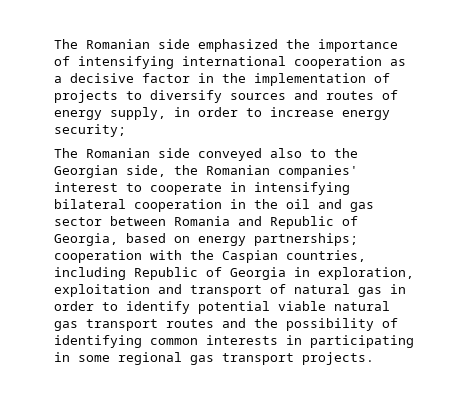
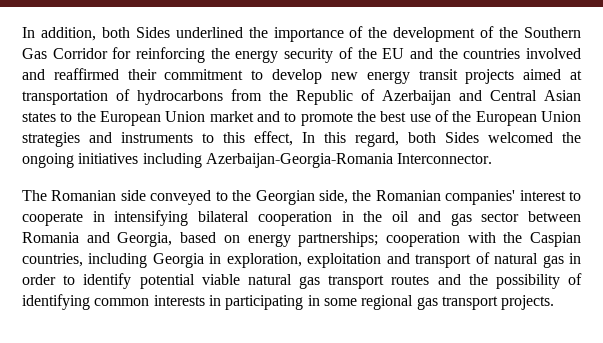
- The Romanian side emphasized the importance of intensifying international cooperation as a decisive factor in the implementation of projects to diversify sources and routes of energy supply, in order to increase energy security;
+ In addition, both Sides underlined the importance of the development of the Southern Gas Corridor for reinforcing the energy security of the EU and the countries involved and reaffirmed their commitment to develop new energy transit projects aimed at transportation of hydrocarbons from the Republic of Azerbaijan and Central Asian states to the European Union market and to promote the best use of the European Union strategies and instruments to this effect, In this regard, both Sides welcomed the ongoing initiatives including Azerbaijan-Georgia-Romania Interconnector.
- The Romanian side conveyed also to the Georgian side, the Romanian companies' interest to cooperate in intensifying bilateral cooperation in the oil and gas sector between Romania and Republic of Georgia, based on energy partnerships;
+ The Romanian side conveyed to the Georgian side, the Romanian companies' interest to cooperate in intensifying bilateral cooperation in the oil and gas sector between Romania and Georgia, based on energy partnerships;
- cooperation with the Caspian countries, including Republic of Georgia in exploration, exploitation and transport of natural gas in order to identify potential viable natural gas transport routes and the possibility of identifying common interests in participating in some regional gas transport projects.
+ cooperation with the Caspian countries, including Georgia in exploration, exploitation and transport of natural gas in order to identify potential viable natural gas transport routes and the possibility of identifying common interests in participating in some regional gas transport projects.

